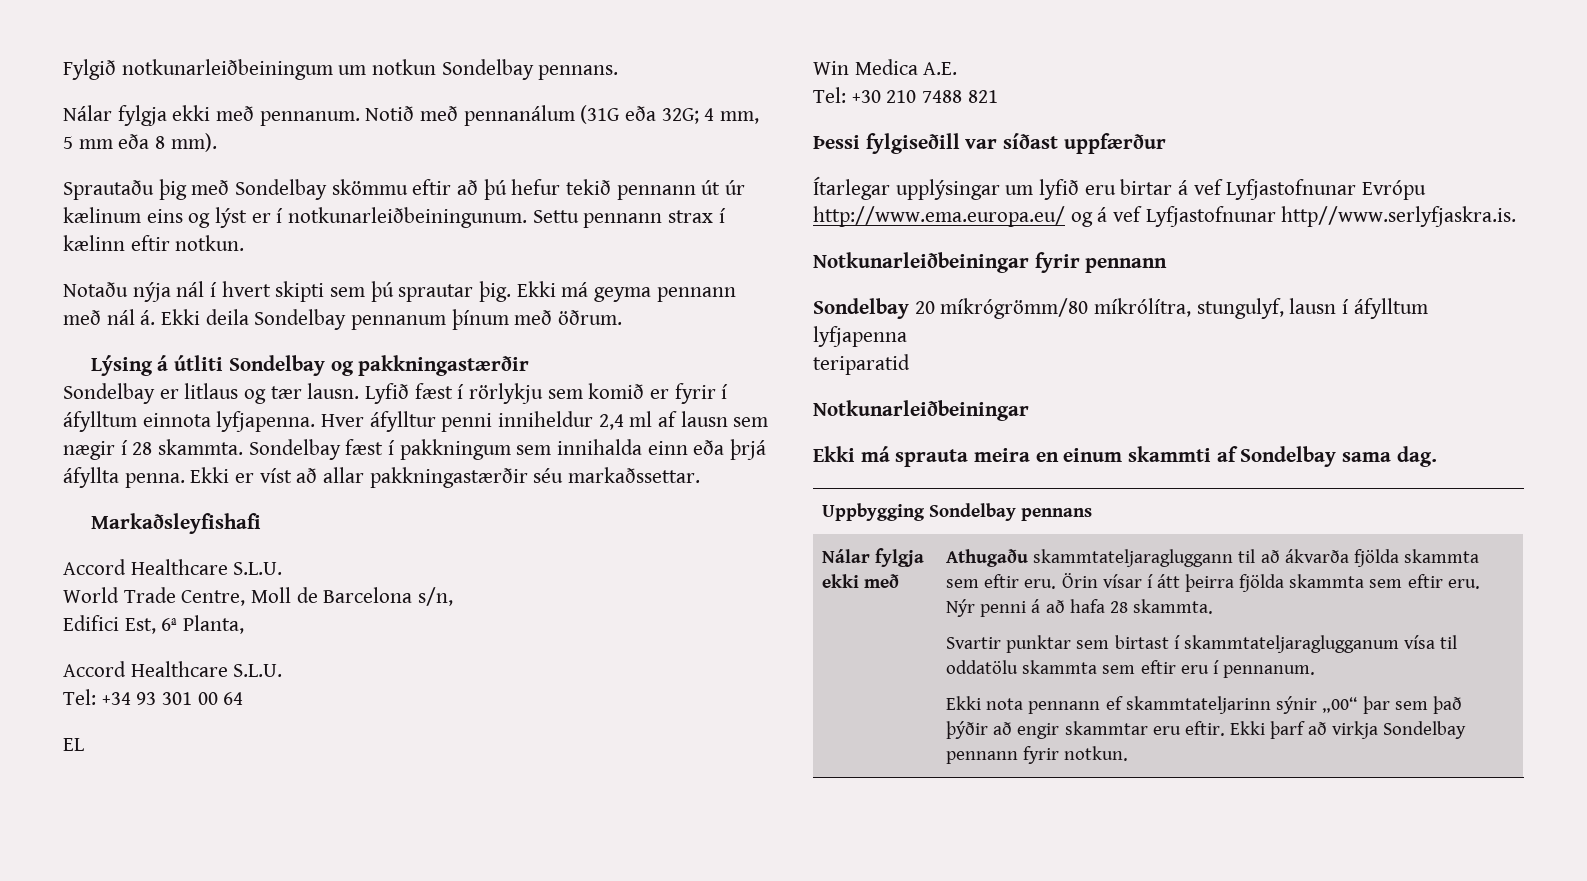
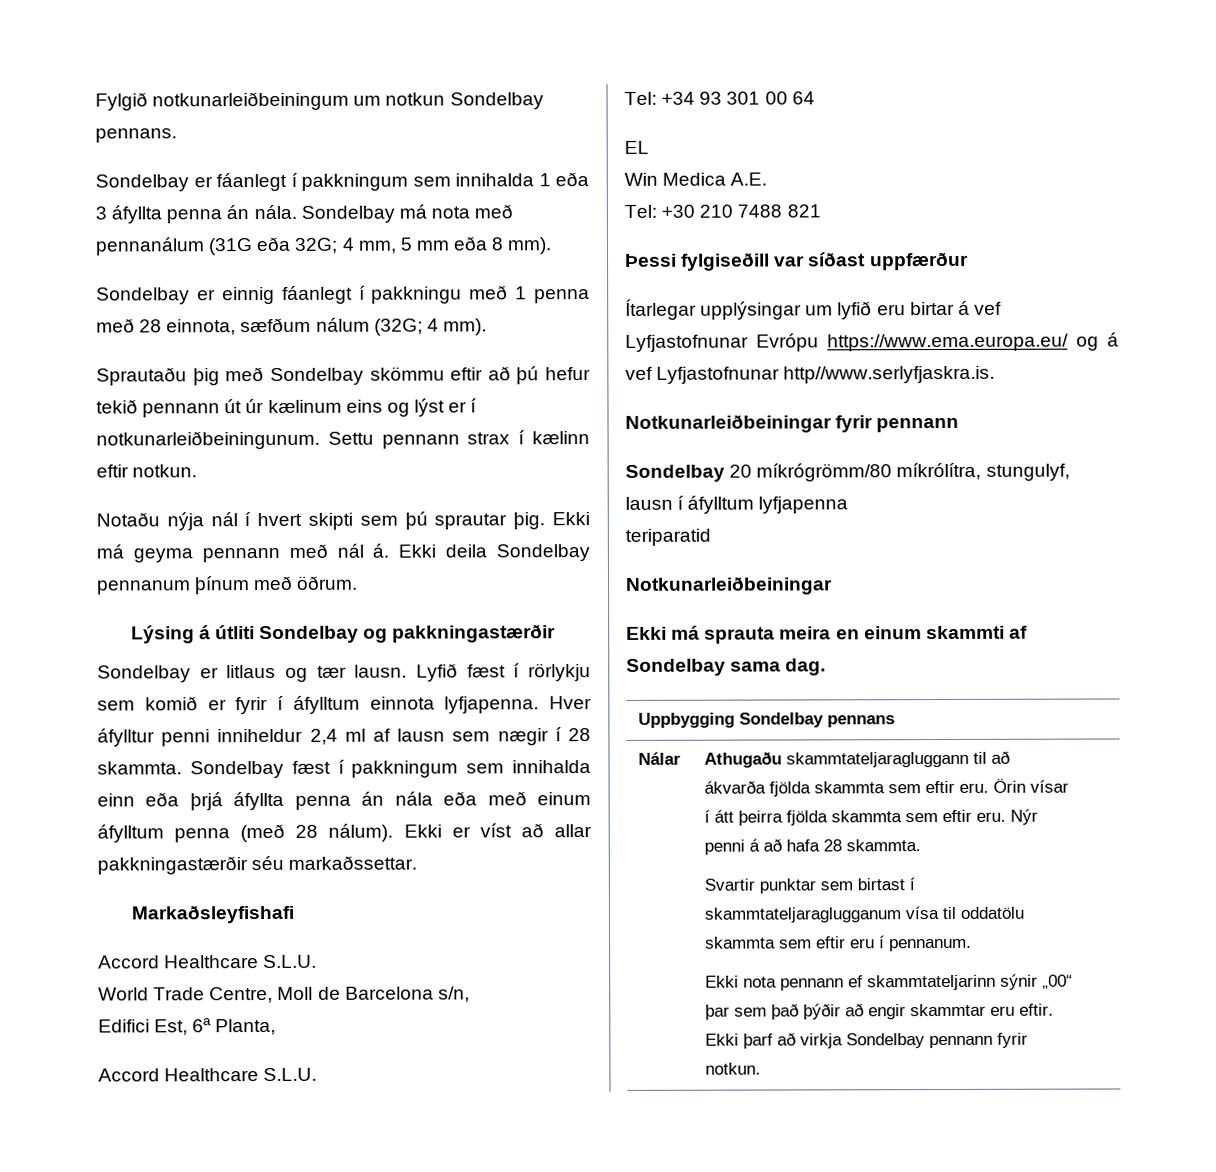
- Nálar fylgja ekki með pennanum. Notið með pennanálum (31G eða 32G; 4 mm, 5 mm eða 8 mm).
+ Sondelbay er fáanlegt í pakkningum sem innihalda 1 eða 3 áfyllta penna án nála. Sondelbay má nota með pennanálum (31G eða 32G; 4 mm, 5 mm eða 8 mm).
+ Sondelbay er einnig fáanlegt í pakkningu með 1 penna með 28 einnota, sæfðum nálum (32G; 4 mm).
- Sondelbay fæst í pakkningum sem innihalda einn eða þrjá áfyllta penna.
+ Sondelbay fæst í pakkningum sem innihalda einn eða þrjá áfyllta penna án nála eða með einum áfylltum penna (með 28 nálum).
- Ítarlegar upplýsingar um lyfið eru birtar á vef Lyfjastofnunar Evrópu http://www.ema.europa.eu/ og á vef Lyfjastofnunar http//www.serlyfjaskra.is.
+ Ítarlegar upplýsingar um lyfið eru birtar á vef Lyfjastofnunar Evrópu https://www.ema.europa.eu/ og á vef Lyfjastofnunar http//www.serlyfjaskra.is.
  Uppbygging Sondelbay pennans
- Nálar fylgja ekki með
+ Nálar

